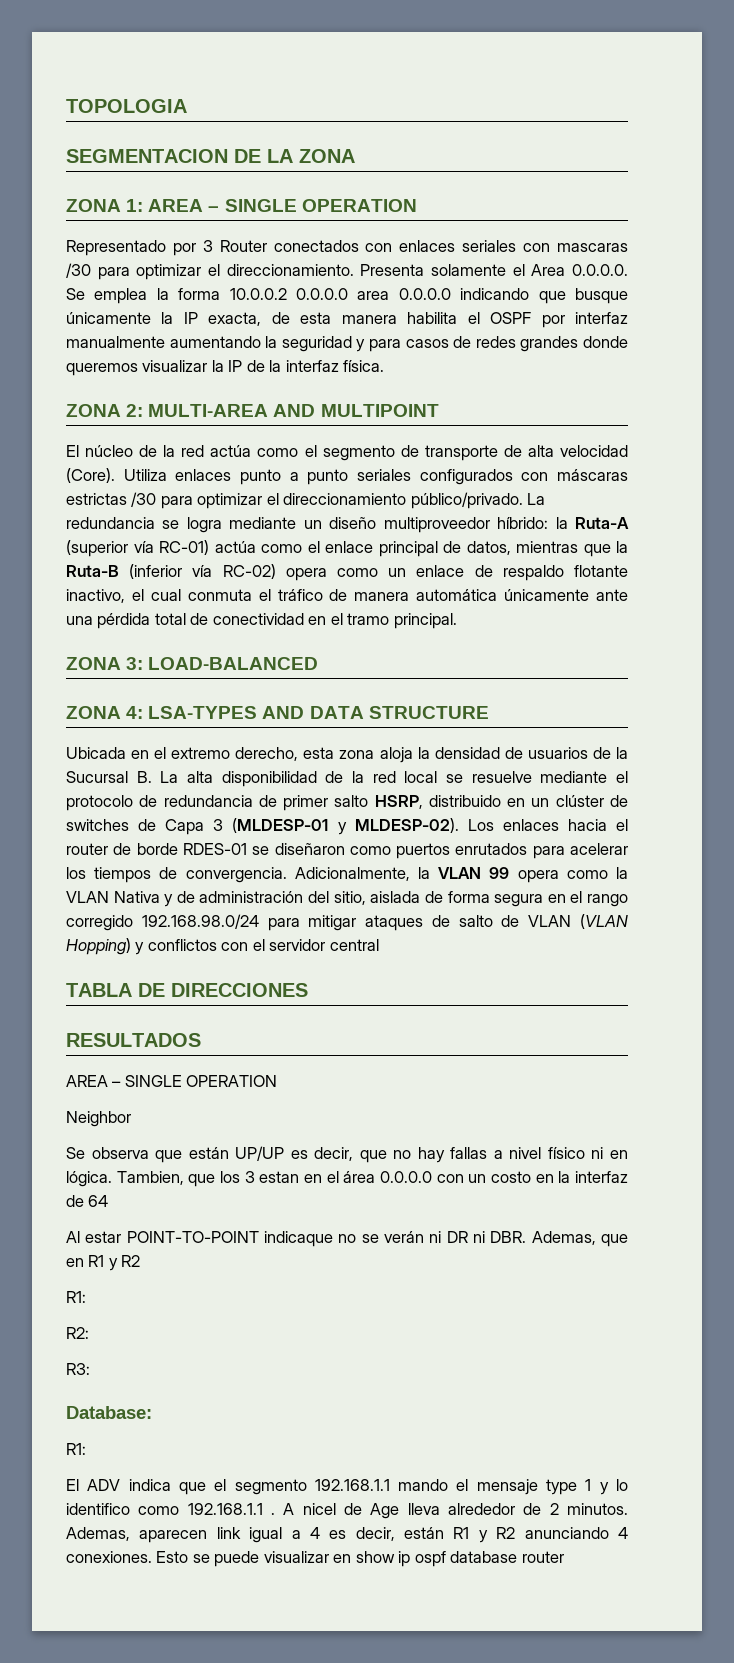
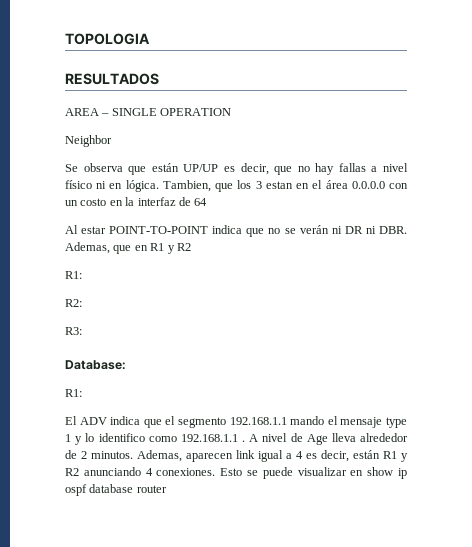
- SEGMENTACION DE LA ZONA
- ZONA 1: AREA – SINGLE OPERATION
- Representado por 3 Router conectados con enlaces seriales con mascaras /30 para optimizar el direccionamiento. Presenta solamente el Area 0.0.0.0. Se emplea la forma 10.0.0.2 0.0.0.0 area 0.0.0.0 indicando que busque únicamente la IP exacta, de esta manera habilita el OSPF por interfaz manualmente aumentando la seguridad y para casos de redes grandes donde queremos visualizar la IP de la interfaz física.
- ZONA 2: MULTI-AREA AND MULTIPOINT
- El núcleo de la red actúa como el segmento de transporte de alta velocidad (Core). Utiliza enlaces punto a punto seriales configurados con máscaras estrictas /30 para optimizar el direccionamiento público/privado. La redundancia se logra mediante un diseño multiproveedor híbrido: la Ruta-A (superior vía RC-01) actúa como el enlace principal de datos, mientras que la Ruta-B (inferior vía RC-02) opera como un enlace de respaldo flotante inactivo, el cual conmuta el tráfico de manera automática únicamente ante una pérdida total de conectividad en el tramo principal.
- ZONA 3: LOAD-BALANCED
- ZONA 4: LSA-TYPES AND DATA STRUCTURE
- Ubicada en el extremo derecho, esta zona aloja la densidad de usuarios de la Sucursal B. La alta disponibilidad de la red local se resuelve mediante el protocolo de redundancia de primer salto HSRP, distribuido en un clúster de switches de Capa 3 (MLDESP-01 y MLDESP-02). Los enlaces hacia el router de borde RDES-01 se diseñaron como puertos enrutados para acelerar los tiempos de convergencia. Adicionalmente, la VLAN 99 opera como la VLAN Nativa y de administración del sitio, aislada de forma segura en el rango corregido 192.168.98.0/24 para mitigar ataques de salto de VLAN (VLAN Hopping) y conflictos con el servidor central
- TABLA DE DIRECCIONES
- Al estar POINT-TO-POINT indicaque no se verán ni DR ni DBR. Ademas, que en R1 y R2
+ Al estar POINT-TO-POINT indica que no se verán ni DR ni DBR. Ademas, que en R1 y R2
- A nicel de Age lleva alrededor de 2 minutos.
+ A nivel de Age lleva alrededor de 2 minutos.

